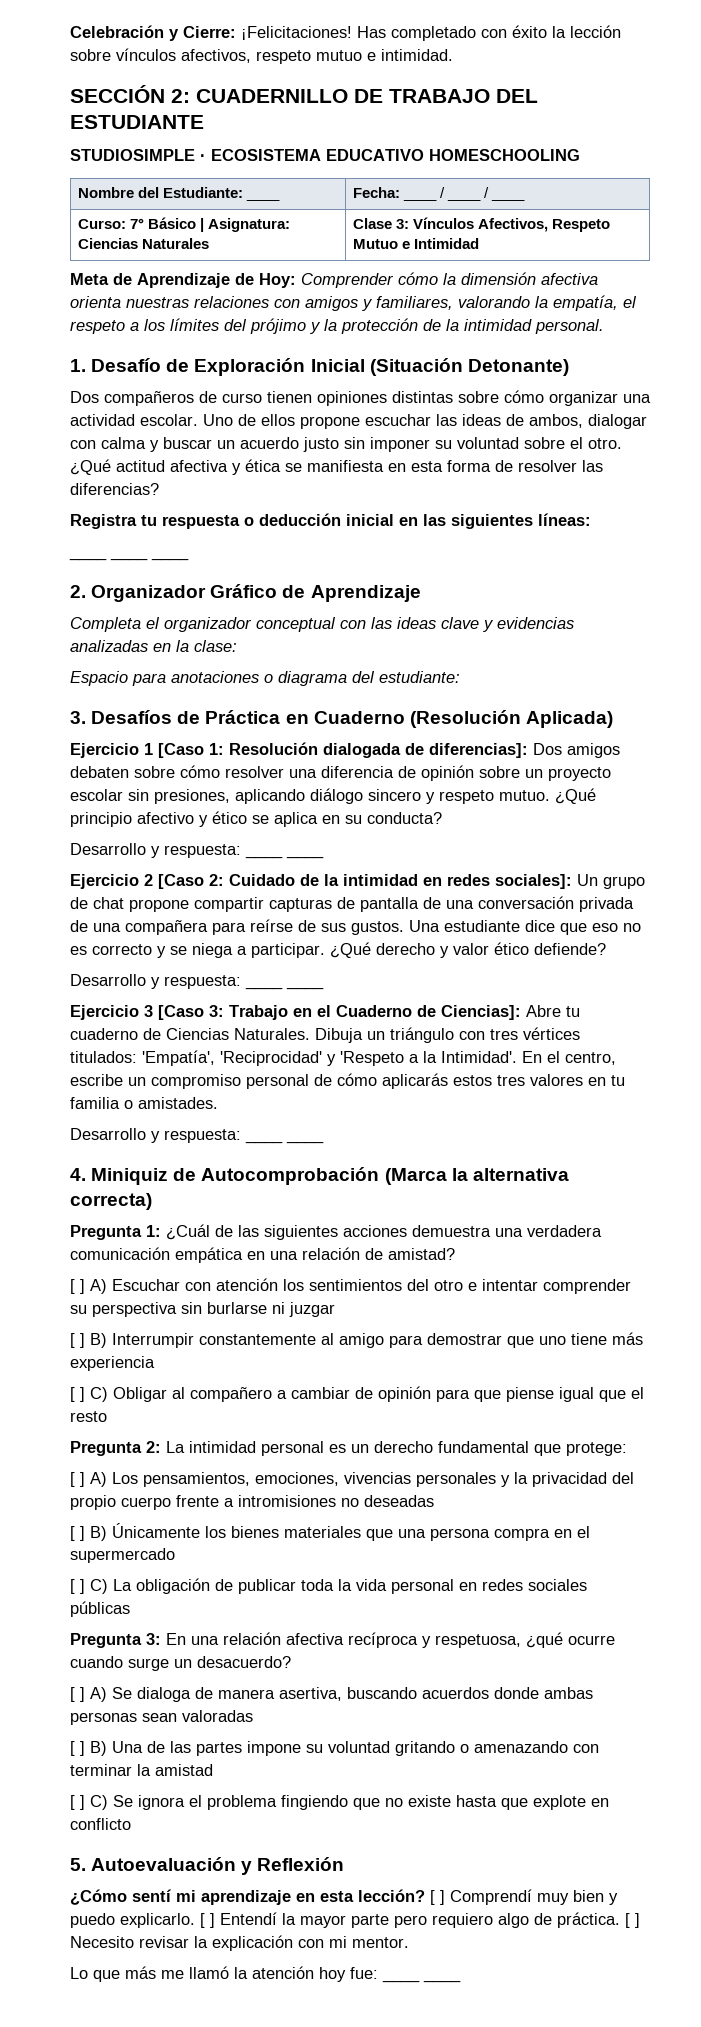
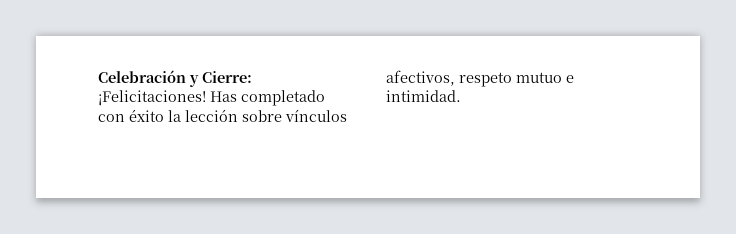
- SECCIÓN 2: CUADERNILLO DE TRABAJO DEL ESTUDIANTE
- STUDIOSIMPLE · ECOSISTEMA EDUCATIVO HOMESCHOOLING
- Nombre del Estudiante: ____ | Fecha: ____ / ____ / ____
- Curso: 7° Básico | Asignatura: Ciencias Naturales | Clase 3: Vínculos Afectivos, Respeto Mutuo e Intimidad
- Meta de Aprendizaje de Hoy: Comprender cómo la dimensión afectiva orienta nuestras relaciones con amigos y familiares, valorando la empatía, el respeto a los límites del prójimo y la protección de la intimidad personal.
- 1. Desafío de Exploración Inicial (Situación Detonante)
- Dos compañeros de curso tienen opiniones distintas sobre cómo organizar una actividad escolar. Uno de ellos propone escuchar las ideas de ambos, dialogar con calma y buscar un acuerdo justo sin imponer su voluntad sobre el otro. ¿Qué actitud afectiva y ética se manifiesta en esta forma de resolver las diferencias?
- Registra tu respuesta o deducción inicial en las siguientes líneas:
- ____ ____ ____
- 2. Organizador Gráfico de Aprendizaje
- Completa el organizador conceptual con las ideas clave y evidencias analizadas en la clase:
- Espacio para anotaciones o diagrama del estudiante:
- 3. Desafíos de Práctica en Cuaderno (Resolución Aplicada)
- Ejercicio 1 [Caso 1: Resolución dialogada de diferencias]: Dos amigos debaten sobre cómo resolver una diferencia de opinión sobre un proyecto escolar sin presiones, aplicando diálogo sincero y respeto mutuo. ¿Qué principio afectivo y ético se aplica en su conducta?
- Desarrollo y respuesta: ____ ____
- Ejercicio 2 [Caso 2: Cuidado de la intimidad en redes sociales]: Un grupo de chat propone compartir capturas de pantalla de una conversación privada de una compañera para reírse de sus gustos. Una estudiante dice que eso no es correcto y se niega a participar. ¿Qué derecho y valor ético defiende?
- Desarrollo y respuesta: ____ ____
- Ejercicio 3 [Caso 3: Trabajo en el Cuaderno de Ciencias]: Abre tu cuaderno de Ciencias Naturales. Dibuja un triángulo con tres vértices titulados: 'Empatía', 'Reciprocidad' y 'Respeto a la Intimidad'. En el centro, escribe un compromiso personal de cómo aplicarás estos tres valores en tu familia o amistades.
- Desarrollo y respuesta: ____ ____
- 4. Miniquiz de Autocomprobación (Marca la alternativa correcta)
- Pregunta 1: ¿Cuál de las siguientes acciones demuestra una verdadera comunicación empática en una relación de amistad?
- [ ] A) Escuchar con atención los sentimientos del otro e intentar comprender su perspectiva sin burlarse ni juzgar
- [ ] B) Interrumpir constantemente al amigo para demostrar que uno tiene más experiencia
- [ ] C) Obligar al compañero a cambiar de opinión para que piense igual que el resto
- Pregunta 2: La intimidad personal es un derecho fundamental que protege:
- [ ] A) Los pensamientos, emociones, vivencias personales y la privacidad del propio cuerpo frente a intromisiones no deseadas
- [ ] B) Únicamente los bienes materiales que una persona compra en el supermercado
- [ ] C) La obligación de publicar toda la vida personal en redes sociales públicas
- Pregunta 3: En una relación afectiva recíproca y respetuosa, ¿qué ocurre cuando surge un desacuerdo?
- [ ] A) Se dialoga de manera asertiva, buscando acuerdos donde ambas personas sean valoradas
- [ ] B) Una de las partes impone su voluntad gritando o amenazando con terminar la amistad
- [ ] C) Se ignora el problema fingiendo que no existe hasta que explote en conflicto
- 5. Autoevaluación y Reflexión
- ¿Cómo sentí mi aprendizaje en esta lección? [ ] Comprendí muy bien y puedo explicarlo. [ ] Entendí la mayor parte pero requiero algo de práctica. [ ] Necesito revisar la explicación con mi mentor.
- Lo que más me llamó la atención hoy fue: ____ ____

